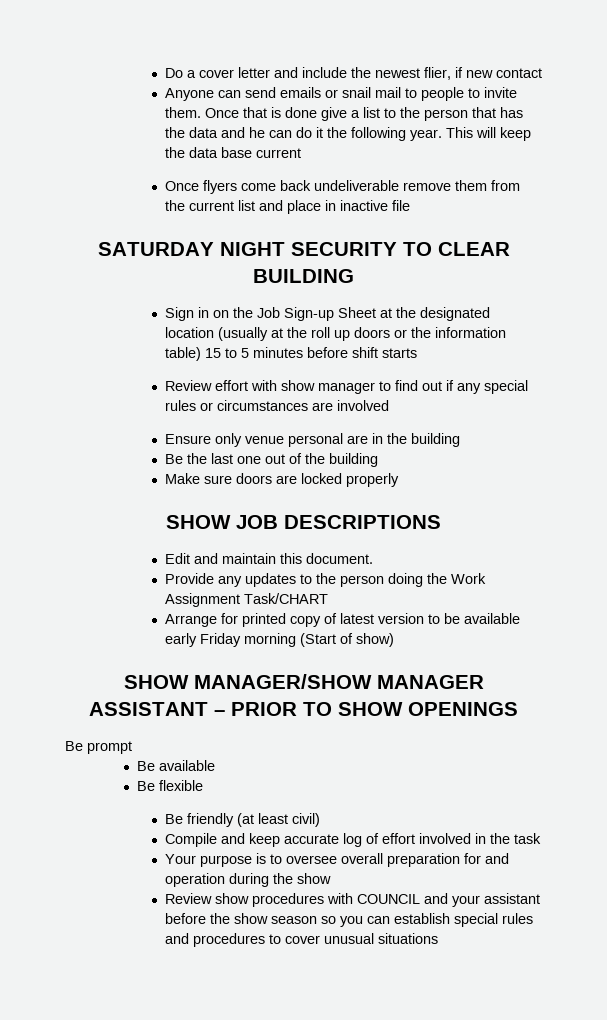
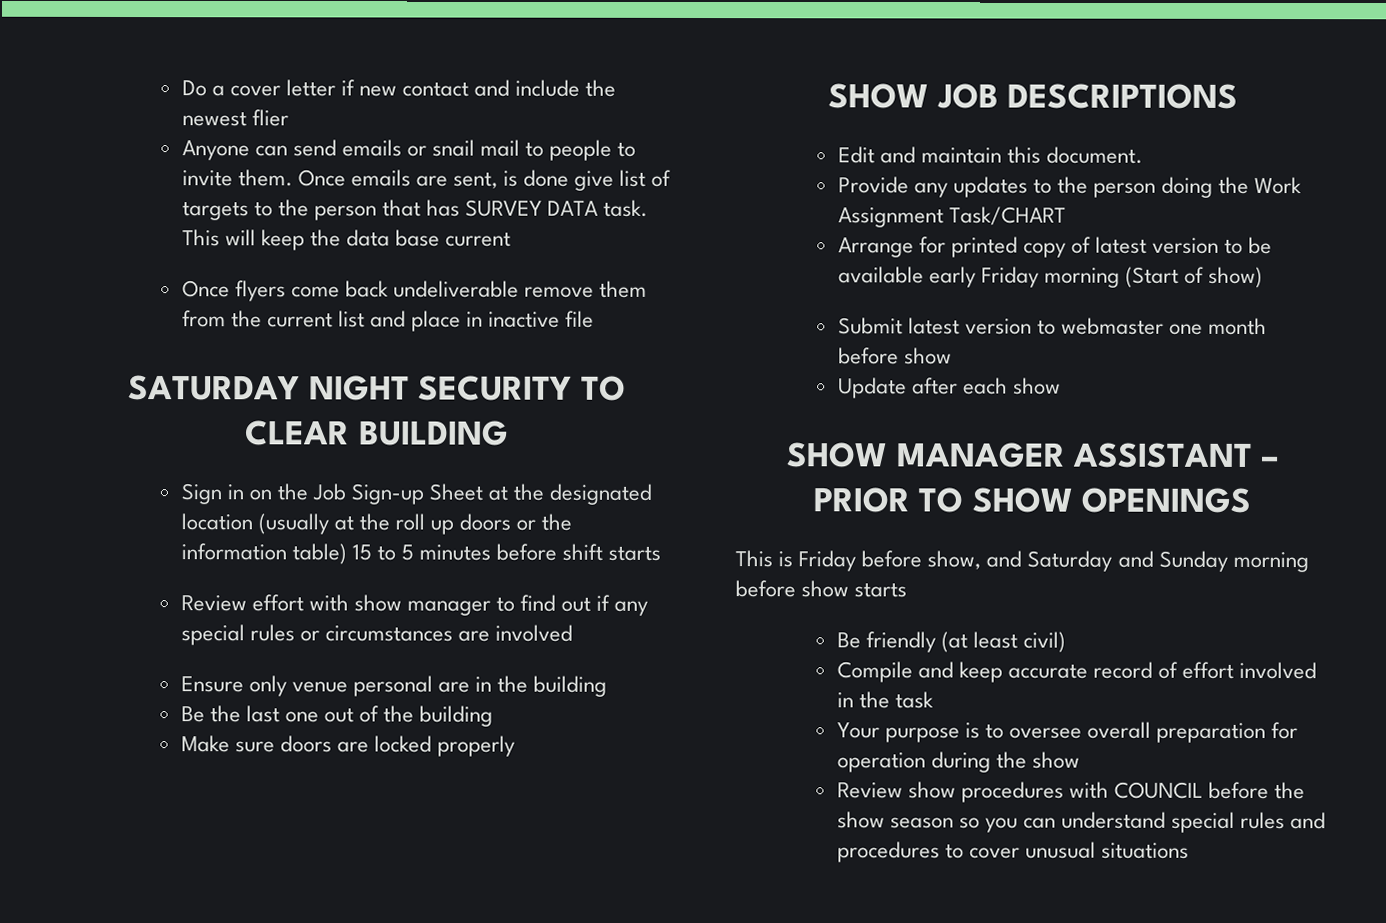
- Do a cover letter and include the newest flier, if new contact
+ Do a cover letter if new contact and include the newest flier
- Once that is done give a list to the person that has the data and he can do it the following year.
+ Once emails are sent, is done give list of targets to the person that has SURVEY DATA task.
- SHOW MANAGER/SHOW MANAGER ASSISTANT – PRIOR TO SHOW OPENINGS
+ Submit latest version to webmaster one month before show
+ Update after each show
+ SHOW MANAGER ASSISTANT – PRIOR TO SHOW OPENINGS
- Be prompt
- Be available
- Be flexible
+ This is Friday before show, and Saturday and Sunday morning before show starts
- Compile and keep accurate log of effort involved in the task
+ Compile and keep accurate record of effort involved in the task
- Your purpose is to oversee overall preparation for and operation during the show
+ Your purpose is to oversee overall preparation for operation during the show
- Review show procedures with COUNCIL and your assistant before the show season so you can establish special rules and procedures to cover unusual situations
+ Review show procedures with COUNCIL before the show season so you can understand special rules and procedures to cover unusual situations

